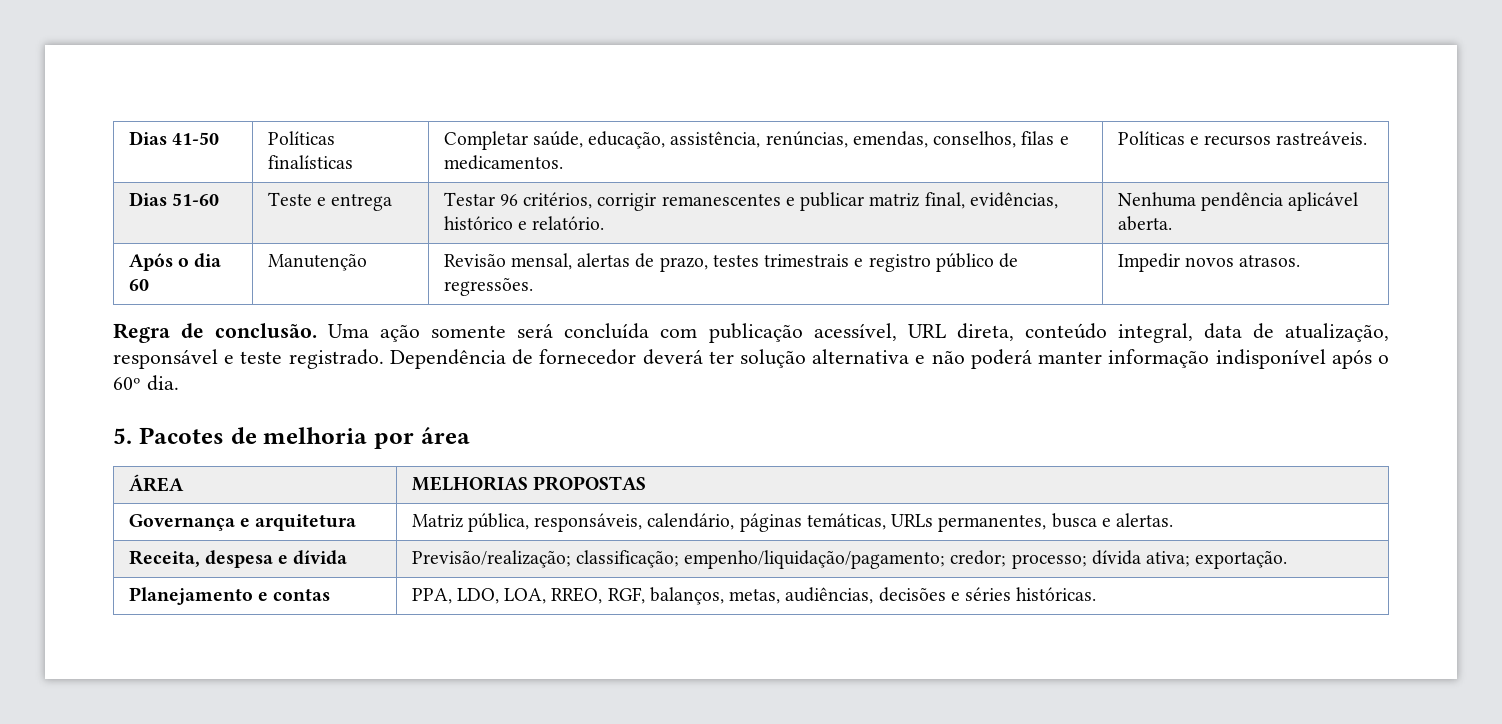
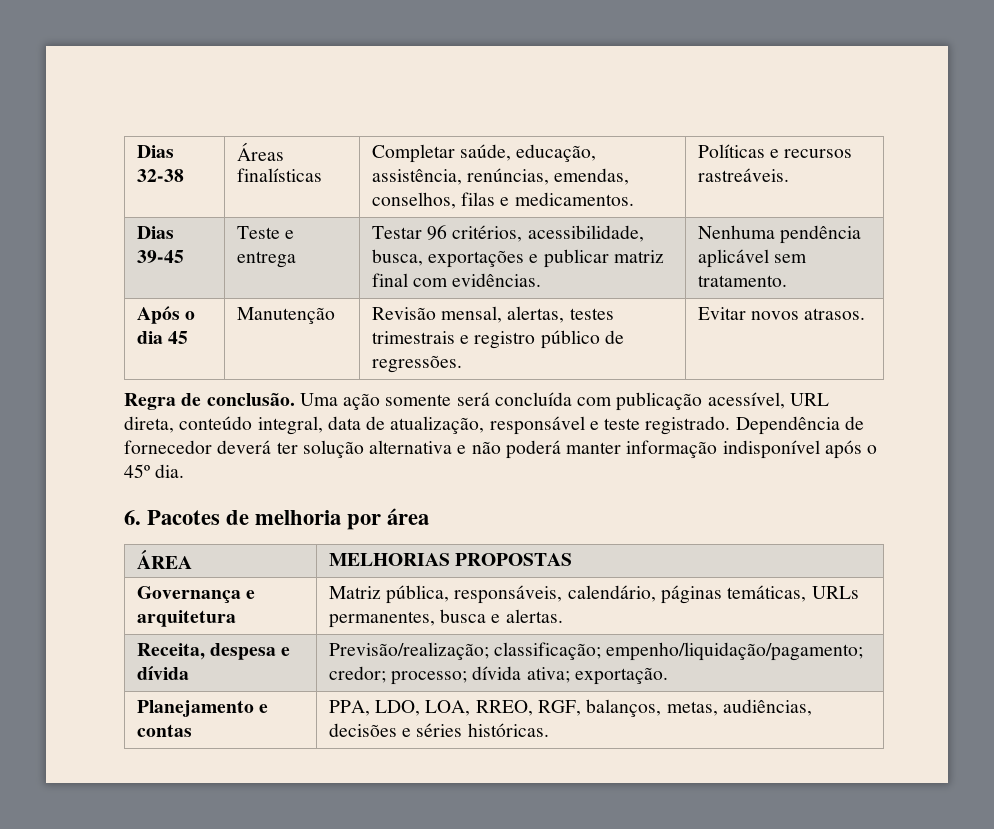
- Dias 41-50 | Políticas finalísticas | Completar saúde, educação, assistência, renúncias, emendas, conselhos, filas e medicamentos. | Políticas e recursos rastreáveis.
+ Dias 32-38 | Áreas finalísticas | Completar saúde, educação, assistência, renúncias, emendas, conselhos, filas e medicamentos. | Políticas e recursos rastreáveis.
- Dias 51-60 | Teste e entrega | Testar 96 critérios, corrigir remanescentes e publicar matriz final, evidências, histórico e relatório. | Nenhuma pendência aplicável aberta.
+ Dias 39-45 | Teste e entrega | Testar 96 critérios, acessibilidade, busca, exportações e publicar matriz final com evidências. | Nenhuma pendência aplicável sem tratamento.
- Após o dia 60 | Manutenção | Revisão mensal, alertas de prazo, testes trimestrais e registro público de regressões. | Impedir novos atrasos.
+ Após o dia 45 | Manutenção | Revisão mensal, alertas, testes trimestrais e registro público de regressões. | Evitar novos atrasos.
- Dependência de fornecedor deverá ter solução alternativa e não poderá manter informação indisponível após o 60º dia.
+ Dependência de fornecedor deverá ter solução alternativa e não poderá manter informação indisponível após o 45º dia.
- 5. Pacotes de melhoria por área
+ 6. Pacotes de melhoria por área

